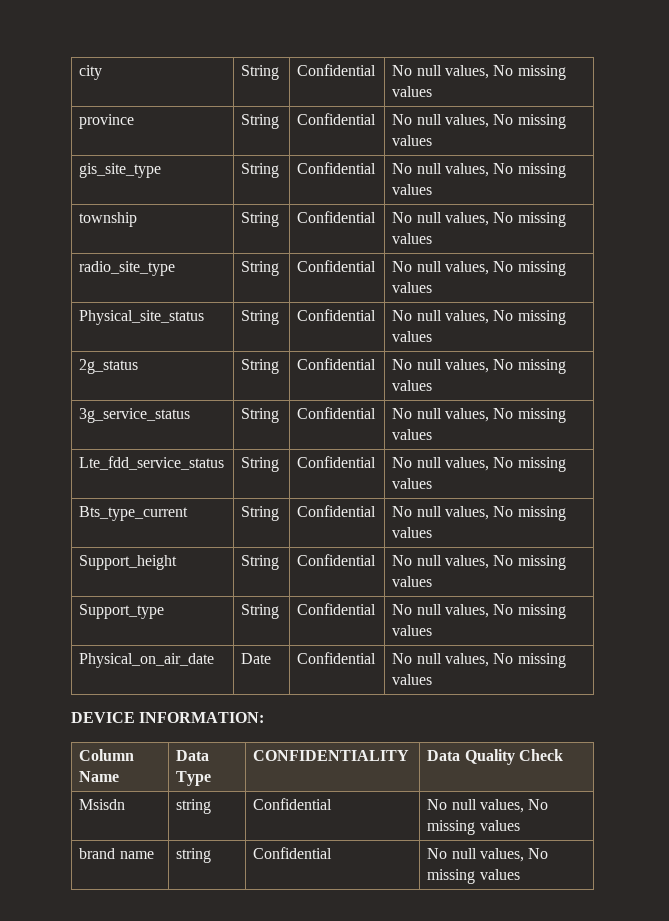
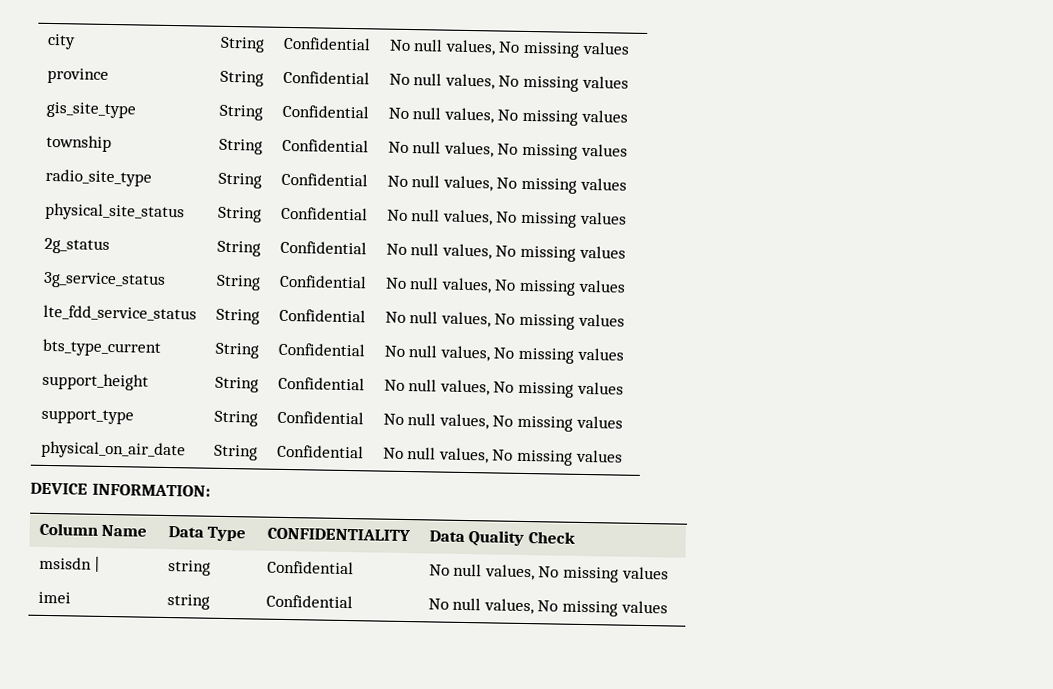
- Physical_site_status | String | Confidential | No null values, No missing values
+ physical_site_status | String | Confidential | No null values, No missing values
- Lte_fdd_service_status | String | Confidential | No null values, No missing values
- Bts_type_current | String | Confidential | No null values, No missing values
- Support_height | String | Confidential | No null values, No missing values
- Support_type | String | Confidential | No null values, No missing values
- Physical_on_air_date | Date | Confidential | No null values, No missing values
+ lte_fdd_service_status | String | Confidential | No null values, No missing values
+ bts_type_current | String | Confidential | No null values, No missing values
+ support_height | String | Confidential | No null values, No missing values
+ support_type | String | Confidential | No null values, No missing values
+ physical_on_air_date | String | Confidential | No null values, No missing values
- Msisdn | string | Confidential | No null values, No missing values
+ msisdn | | string | Confidential | No null values, No missing values
- brand name | string | Confidential | No null values, No missing values
+ imei | string | Confidential | No null values, No missing values

